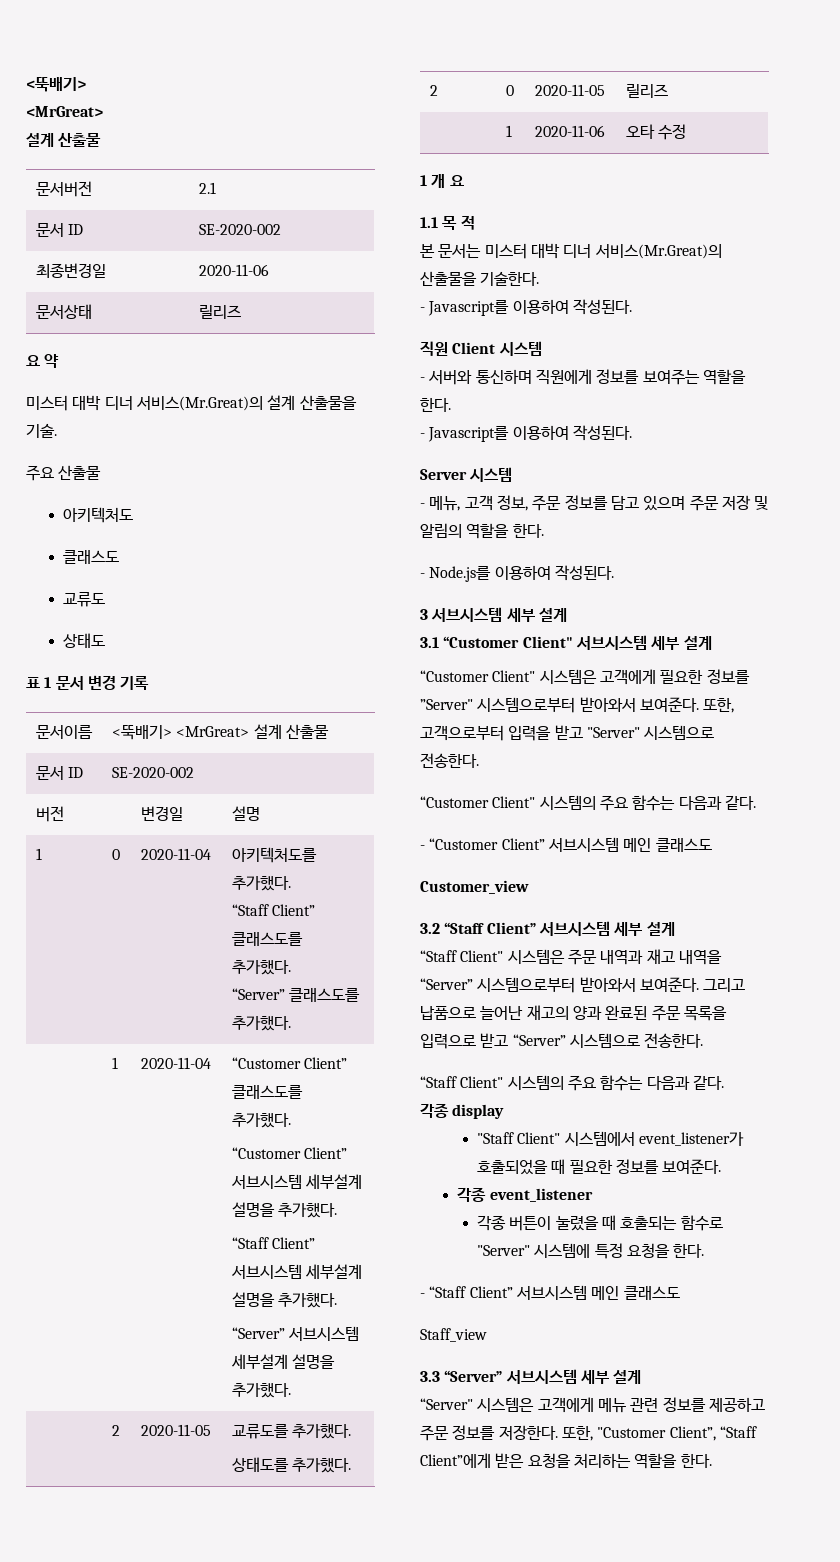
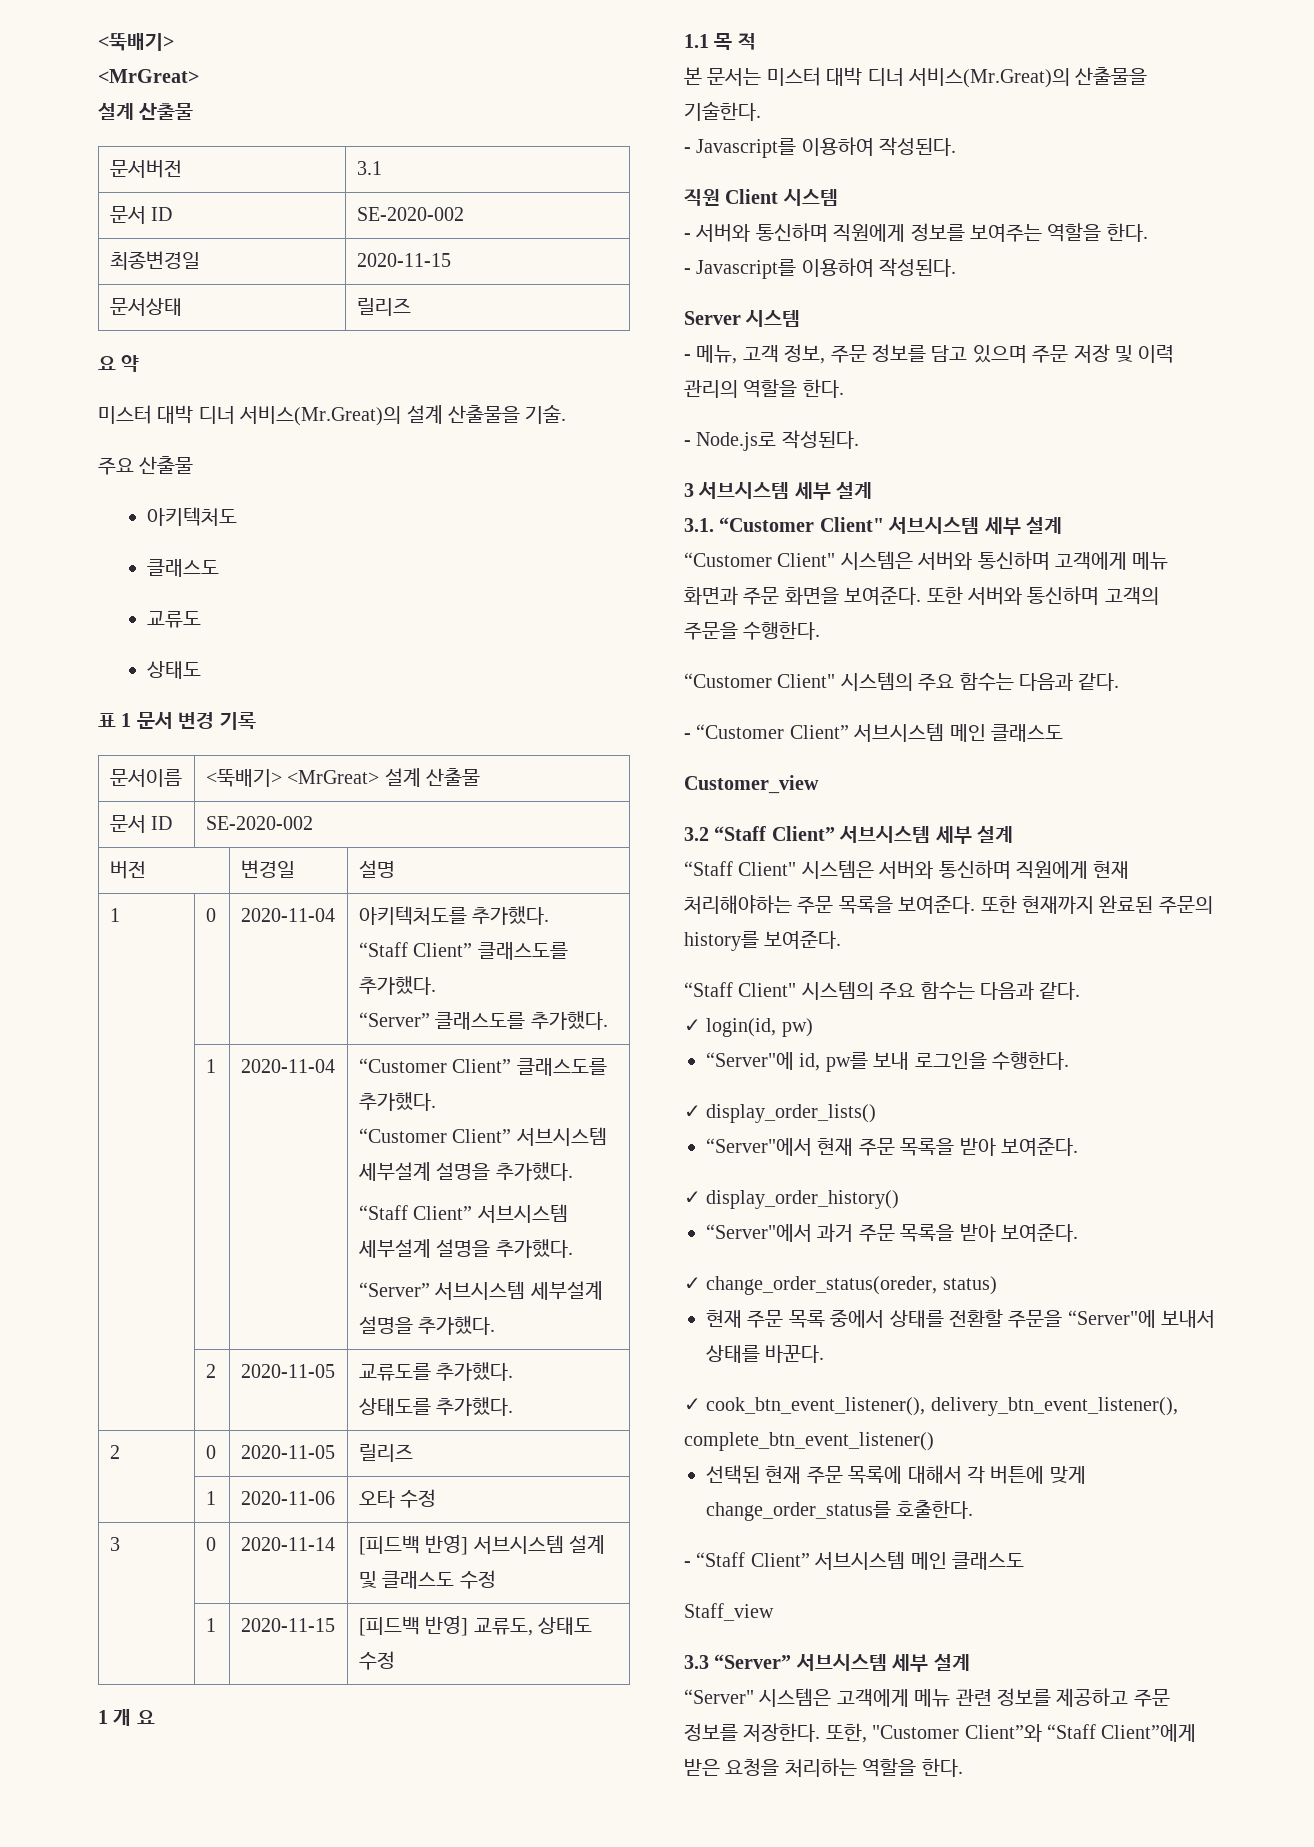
- 문서버전 | 2.1
+ 문서버전 | 3.1
- 최종변경일 | 2020-11-06
+ 최종변경일 | 2020-11-15
+ 3 | 0 | 2020-11-14 | [피드백 반영] 서브시스템 설계 및 클래스도 수정
+ | 1 | 2020-11-15 | [피드백 반영] 교류도, 상태도 수정
- - 메뉴, 고객 정보, 주문 정보를 담고 있으며 주문 저장 및 알림의 역할을 한다.
- - Node.js를 이용하여 작성된다.
+ - 메뉴, 고객 정보, 주문 정보를 담고 있으며 주문 저장 및 이력 관리의 역할을 한다.
+ - Node.js로 작성된다.
- 3.1 “Customer Client" 서브시스템 세부 설계
+ 3.1. “Customer Client" 서브시스템 세부 설계
- “Customer Client" 시스템은 고객에게 필요한 정보를 ”Server" 시스템으로부터 받아와서 보여준다. 또한, 고객으로부터 입력을 받고 "Server" 시스템으로 전송한다.
+ “Customer Client" 시스템은 서버와 통신하며 고객에게 메뉴 화면과 주문 화면을 보여준다. 또한 서버와 통신하며 고객의 주문을 수행한다.
- “Staff Client" 시스템은 주문 내역과 재고 내역을 “Server” 시스템으로부터 받아와서 보여준다. 그리고 납품으로 늘어난 재고의 양과 완료된 주문 목록을 입력으로 받고 “Server” 시스템으로 전송한다.
+ “Staff Client" 시스템은 서버와 통신하며 직원에게 현재 처리해야하는 주문 목록을 보여준다. 또한 현재까지 완료된 주문의 history를 보여준다.
- 각종 display
- "Staff Client" 시스템에서 event_listener가 호출되었을 때 필요한 정보를 보여준다.
- 각종 event_listener
- 각종 버튼이 눌렸을 때 호출되는 함수로 "Server" 시스템에 특정 요청을 한다.
+ ✓ login(id, pw)
+ “Server"에 id, pw를 보내 로그인을 수행한다.
+ ✓ display_order_lists()
+ “Server"에서 현재 주문 목록을 받아 보여준다.
+ ✓ display_order_history()
+ “Server"에서 과거 주문 목록을 받아 보여준다.
+ ✓ change_order_status(oreder, status)
+ 현재 주문 목록 중에서 상태를 전환할 주문을 “Server"에 보내서 상태를 바꾼다.
+ ✓ cook_btn_event_listener(), delivery_btn_event_listener(), complete_btn_event_listener()
+ 선택된 현재 주문 목록에 대해서 각 버튼에 맞게 change_order_status를 호출한다.
- 또한, "Customer Client”, “Staff Client”에게 받은 요청을 처리하는 역할을 한다.
+ 또한, "Customer Client”와 “Staff Client”에게 받은 요청을 처리하는 역할을 한다.

